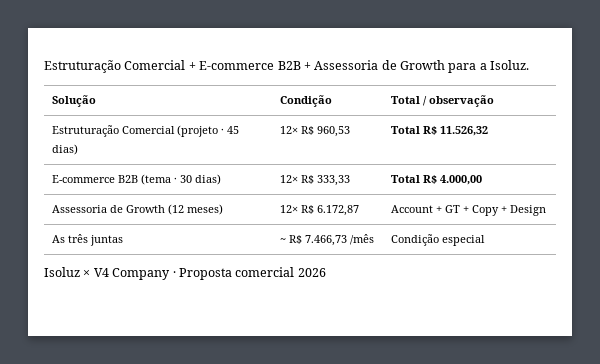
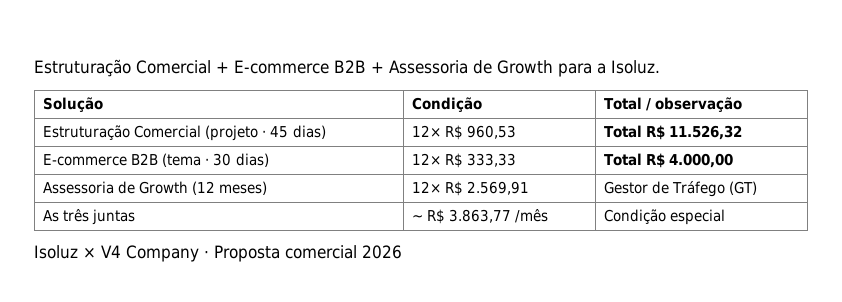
- Assessoria de Growth (12 meses) | 12× R$ 6.172,87 | Account + GT + Copy + Design
+ Assessoria de Growth (12 meses) | 12× R$ 2.569,91 | Gestor de Tráfego (GT)
- As três juntas | ~ R$ 7.466,73 /mês | Condição especial
+ As três juntas | ~ R$ 3.863,77 /mês | Condição especial

